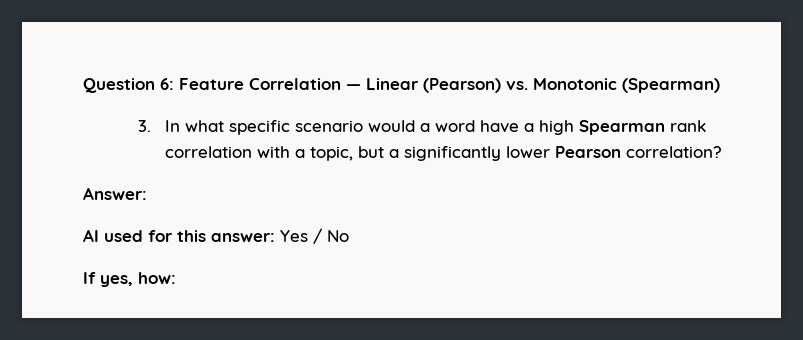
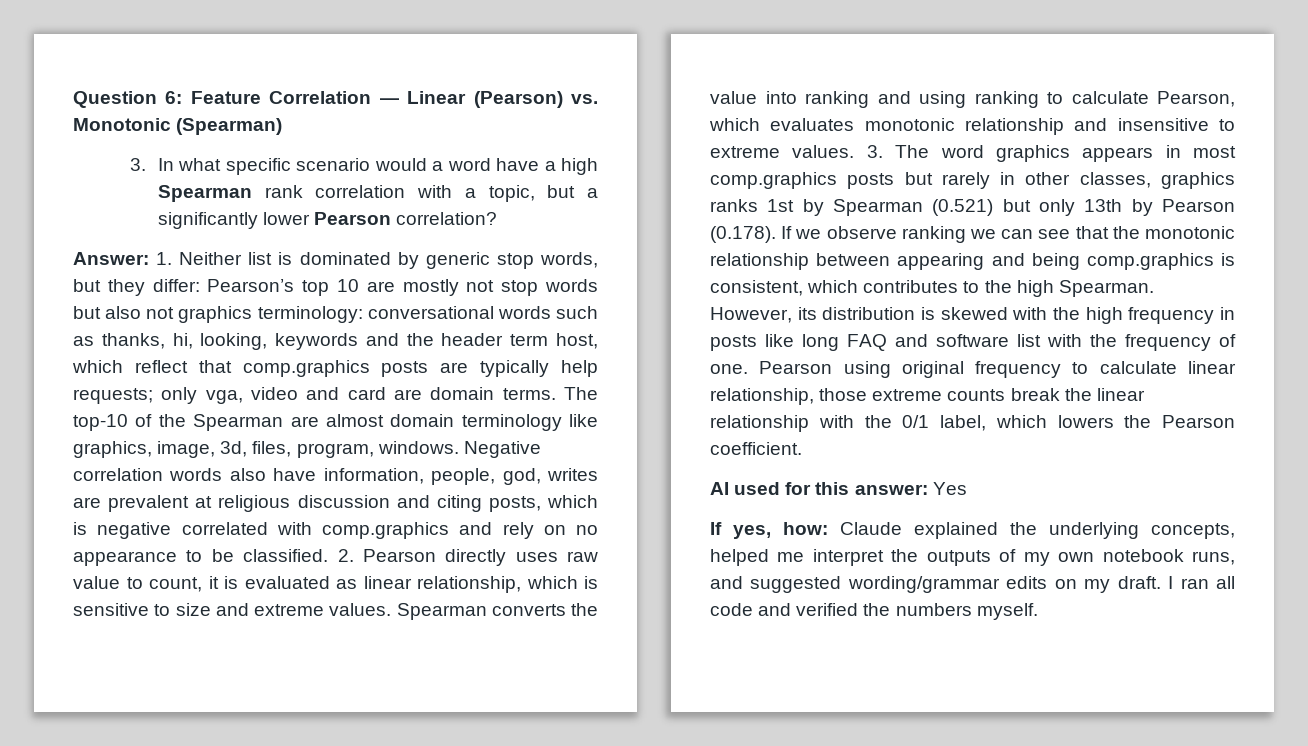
- Answer:
+ Answer: 1. Neither list is dominated by generic stop words, but they differ: Pearson’s top 10 are mostly not stop words but also not graphics terminology: conversational words such as thanks, hi, looking, keywords and the header term host, which reflect that comp.graphics posts are typically help requests; only vga, video and card are domain terms. The top-10 of the Spearman are almost domain terminology like graphics, image, 3d, files, program, windows. Negative correlation words also have information, people, god, writes are prevalent at religious discussion and citing posts, which is negative correlated with comp.graphics and rely on no appearance to be classified. 2. Pearson directly uses raw value to count, it is evaluated as linear relationship, which is sensitive to size and extreme values. Spearman converts the value into ranking and using ranking to calculate Pearson, which evaluates monotonic relationship and insensitive to extreme values. 3. The word graphics appears in most comp.graphics posts but rarely in other classes, graphics ranks 1st by Spearman (0.521) but only 13th by Pearson (0.178). If we observe ranking we can see that the monotonic relationship between appearing and being comp.graphics is consistent, which contributes to the high Spearman. However, its distribution is skewed with the high frequency in posts like long FAQ and software list with the frequency of one. Pearson using original frequency to calculate linear relationship, those extreme counts break the linear relationship with the 0/1 label, which lowers the Pearson coefficient.
- AI used for this answer: Yes / No
+ AI used for this answer: Yes
- If yes, how:
+ If yes, how: Claude explained the underlying concepts, helped me interpret the outputs of my own notebook runs, and suggested wording/grammar edits on my draft. I ran all code and verified the numbers myself.

